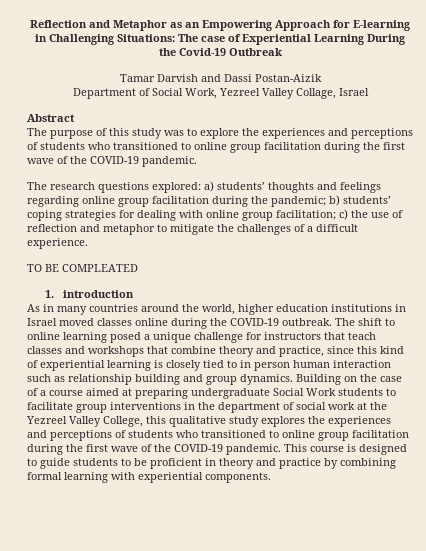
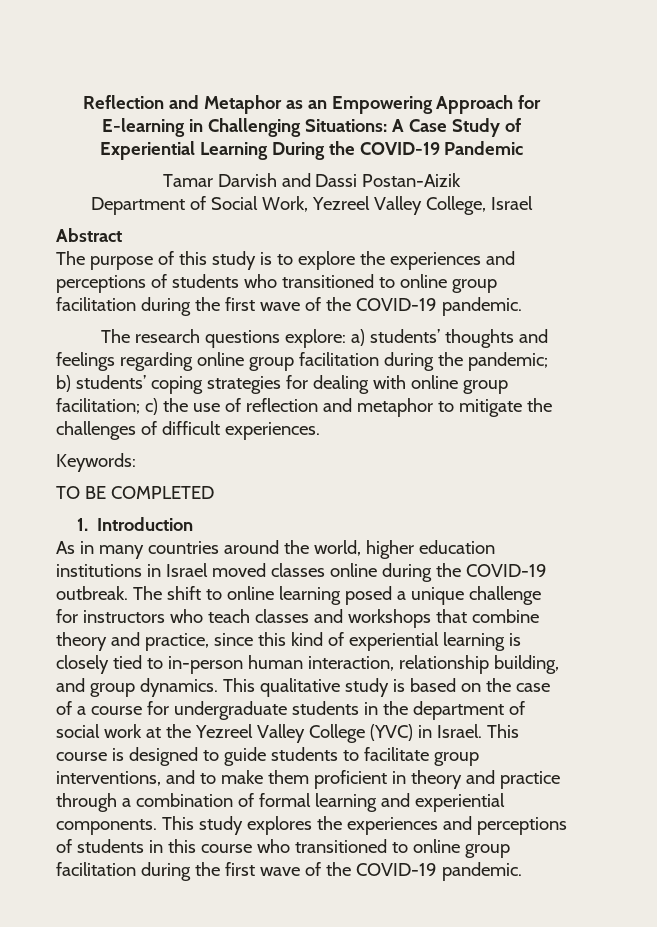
- Reflection and Metaphor as an Empowering Approach for E-learning in Challenging Situations: The case of Experiential Learning During the Covid-19 Outbreak
+ Reflection and Metaphor as an Empowering Approach for E-learning in Challenging Situations: A Case Study of Experiential Learning During the COVID-19 Pandemic
- Department of Social Work, Yezreel Valley Collage, Israel
+ Department of Social Work, Yezreel Valley College, Israel
- The purpose of this study was to explore the experiences and perceptions of students who transitioned to online group facilitation during the first wave of the COVID-19 pandemic.
+ The purpose of this study is to explore the experiences and perceptions of students who transitioned to online group facilitation during the first wave of the COVID-19 pandemic.
- The research questions explored: a) students’ thoughts and feelings regarding online group facilitation during the pandemic; b) students’ coping strategies for dealing with online group facilitation; c) the use of reflection and metaphor to mitigate the challenges of a difficult experience.
+ The research questions explore: a) students’ thoughts and feelings regarding online group facilitation during the pandemic; b) students’ coping strategies for dealing with online group facilitation; c) the use of reflection and metaphor to mitigate the challenges of difficult experiences.
+ Keywords:
- TO BE COMPLEATED
+ TO BE COMPLETED
- 1. introduction
+ 1. Introduction
- The shift to online learning posed a unique challenge for instructors that teach classes and workshops that combine theory and practice, since this kind of experiential learning is closely tied to in person human interaction such as relationship building and group dynamics. Building on the case of a course aimed at preparing undergraduate Social Work students to facilitate group interventions in the department of social work at the Yezreel Valley College, this qualitative study explores the experiences and perceptions of students who transitioned to online group facilitation during the first wave of the COVID-19 pandemic. This course is designed to guide students to be proficient in theory and practice by combining formal learning with experiential components.
+ The shift to online learning posed a unique challenge for instructors who teach classes and workshops that combine theory and practice, since this kind of experiential learning is closely tied to in-person human interaction, relationship building, and group dynamics. This qualitative study is based on the case of a course for undergraduate students in the department of social work at the Yezreel Valley College (YVC) in Israel. This course is designed to guide students to facilitate group interventions, and to make them proficient in theory and practice through a combination of formal learning and experiential components. This study explores the experiences and perceptions of students in this course who transitioned to online group facilitation during the first wave of the COVID-19 pandemic.

